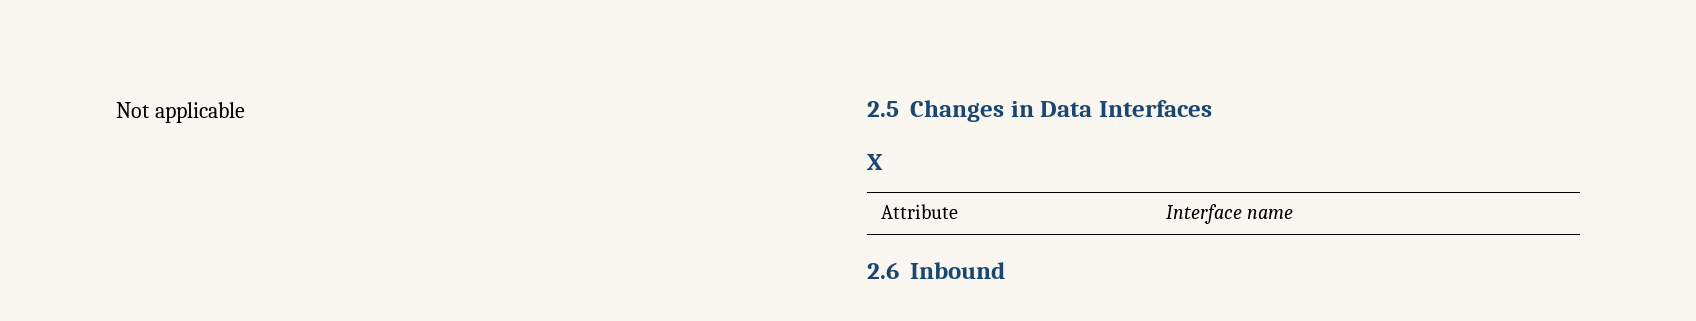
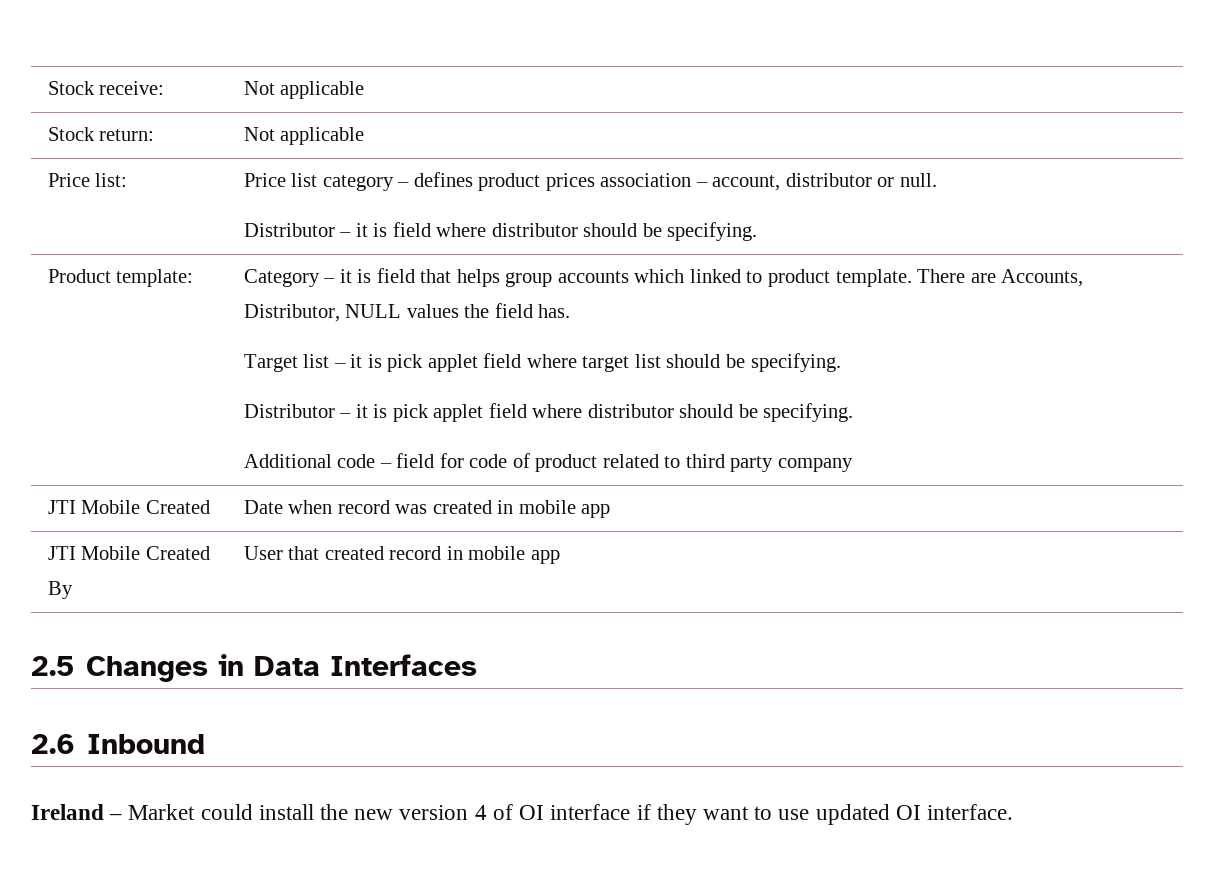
- Not applicable
+ Stock receive: | Not applicable
+ Stock return: | Not applicable
+ Price list: | Price list category – defines product prices association – account, distributor or null.
+ Distributor – it is field where distributor should be specifying.
+ Product template: | Category – it is field that helps group accounts which linked to product template. There are Accounts, Distributor, NULL values the field has.
+ Target list – it is pick applet field where target list should be specifying.
+ Distributor – it is pick applet field where distributor should be specifying.
+ Additional code – field for code of product related to third party company
+ JTI Mobile Created | Date when record was created in mobile app
+ JTI Mobile Created By | User that created record in mobile app
- X
- Attribute | Interface name
  2.6 Inbound
+ Ireland – Market could install the new version 4 of OI interface if they want to use updated OI interface.

